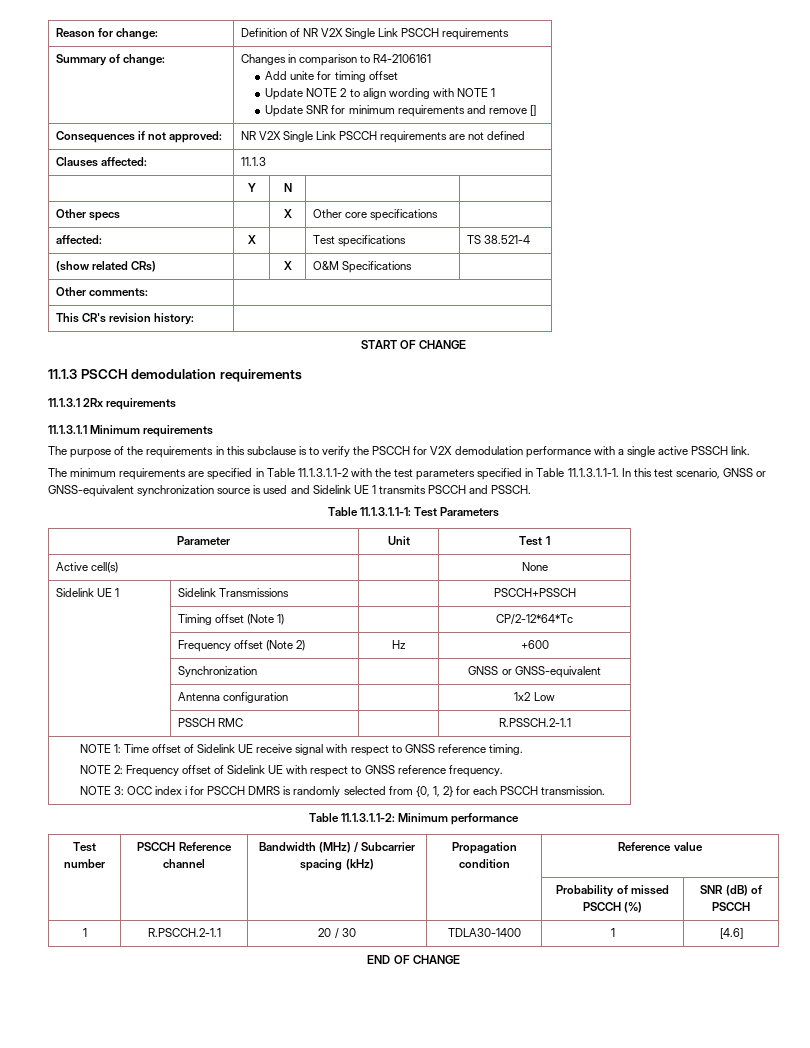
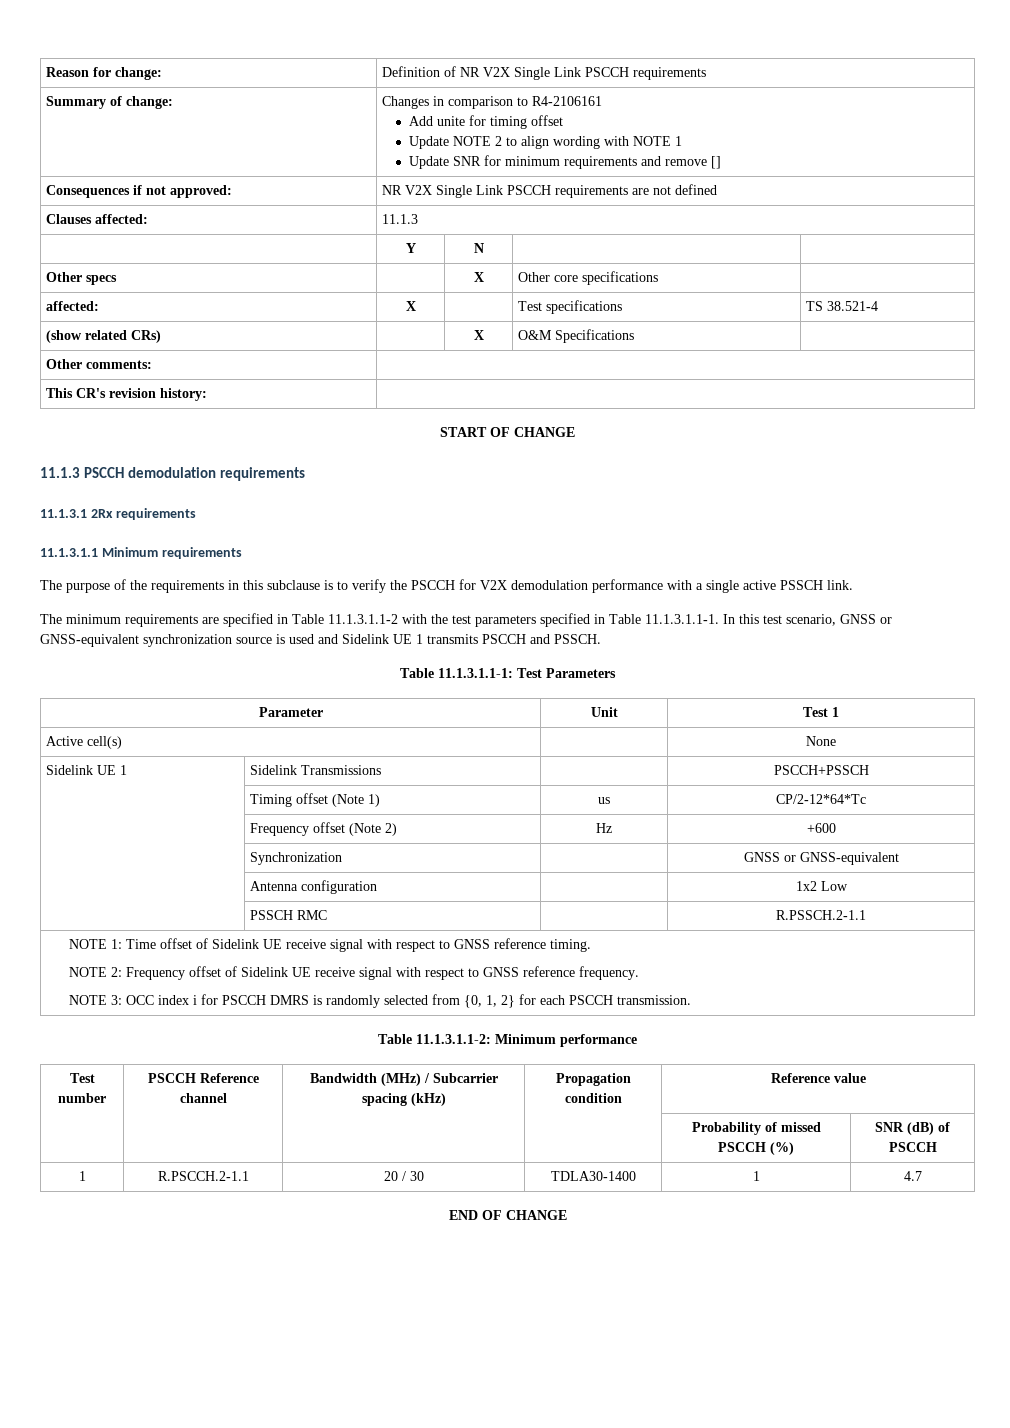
- | Timing offset (Note 1) | | CP/2-12*64*Tc
+ | Timing offset (Note 1) | us | CP/2-12*64*Tc
- NOTE 2: Frequency offset of Sidelink UE with respect to GNSS reference frequency.
+ NOTE 2: Frequency offset of Sidelink UE receive signal with respect to GNSS reference frequency.
- 1 | R.PSCCH.2-1.1 | 20 / 30 | TDLA30-1400 | 1 | [4.6]
+ 1 | R.PSCCH.2-1.1 | 20 / 30 | TDLA30-1400 | 1 | 4.7

